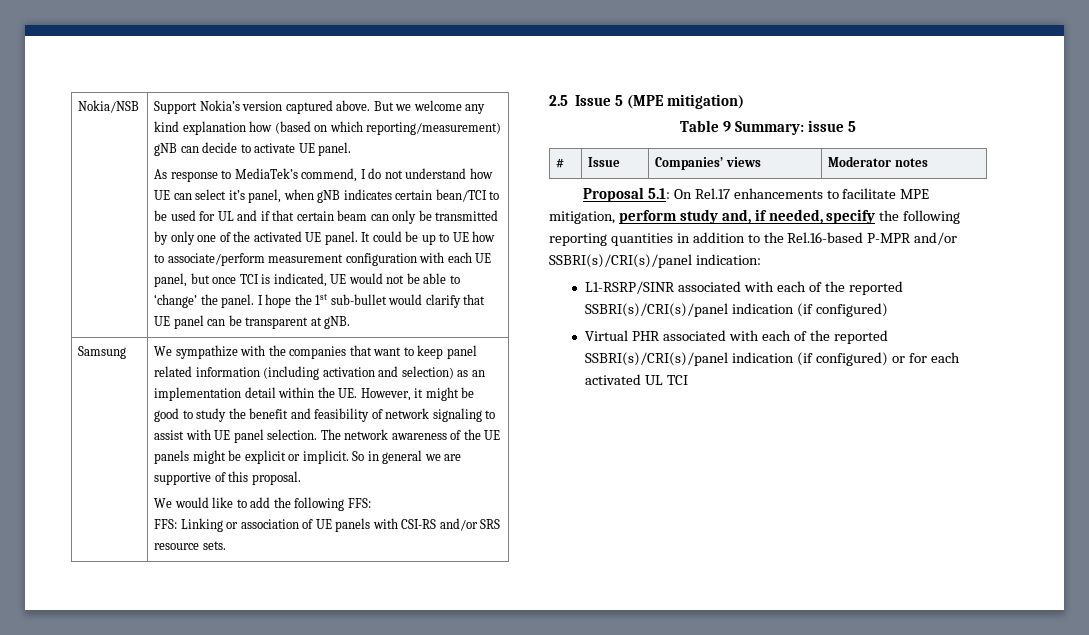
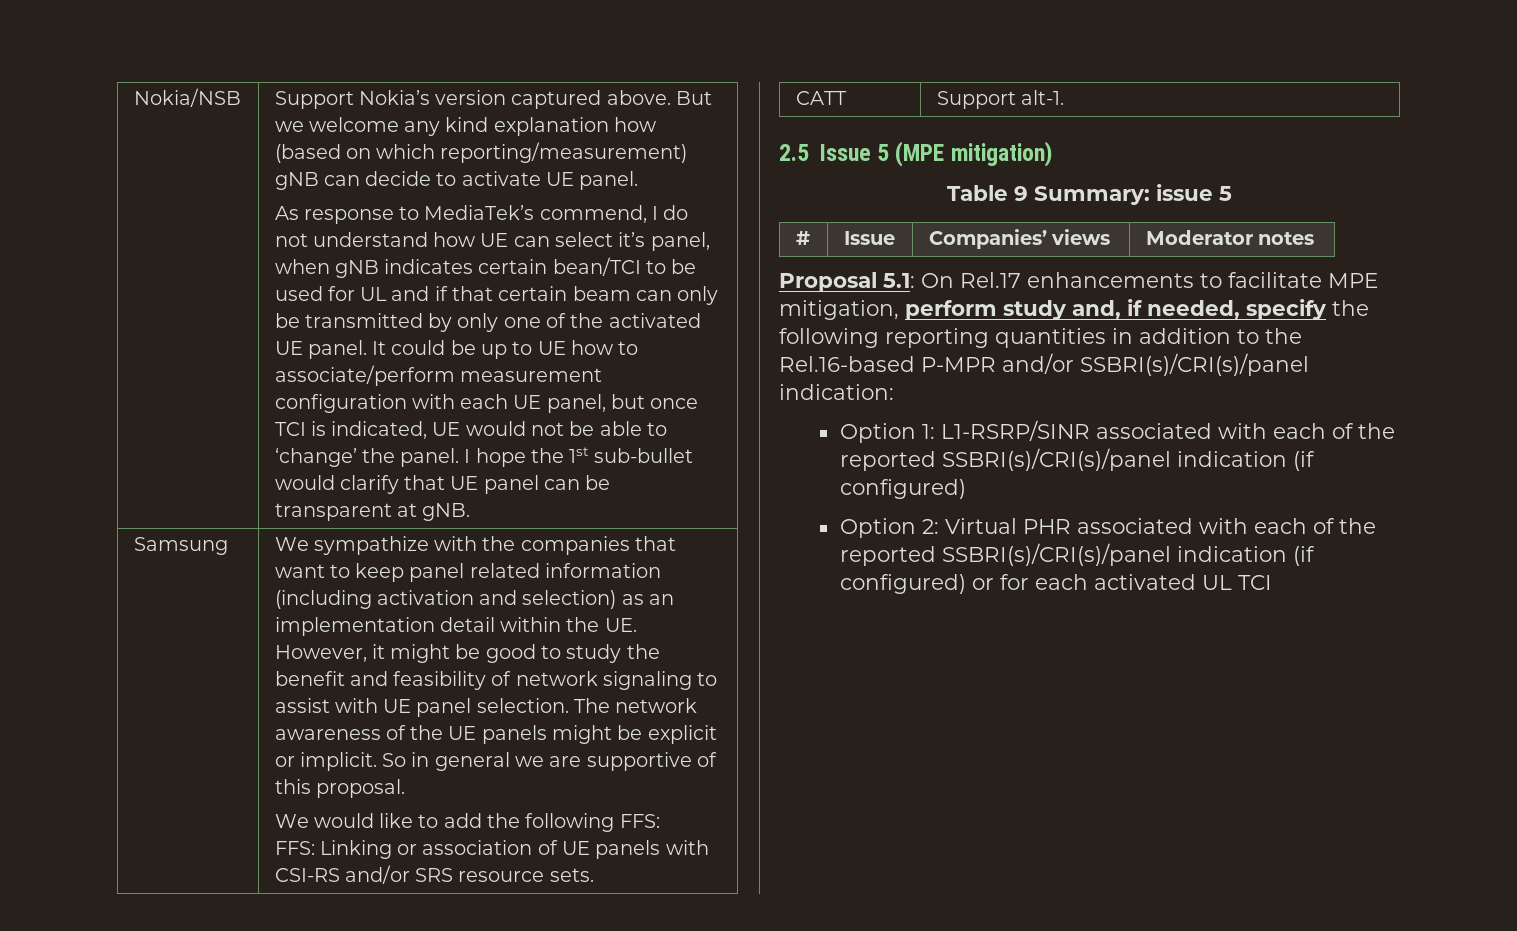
+ CATT | Support alt-1.
- L1-RSRP/SINR associated with each of the reported SSBRI(s)/CRI(s)/panel indication (if configured)
+ Option 1: L1-RSRP/SINR associated with each of the reported SSBRI(s)/CRI(s)/panel indication (if configured)
- Virtual PHR associated with each of the reported SSBRI(s)/CRI(s)/panel indication (if configured) or for each activated UL TCI
+ Option 2: Virtual PHR associated with each of the reported SSBRI(s)/CRI(s)/panel indication (if configured) or for each activated UL TCI

